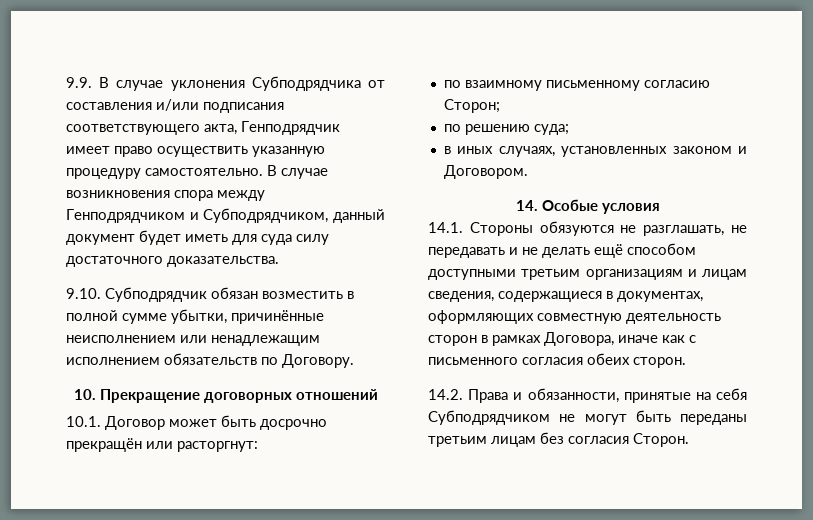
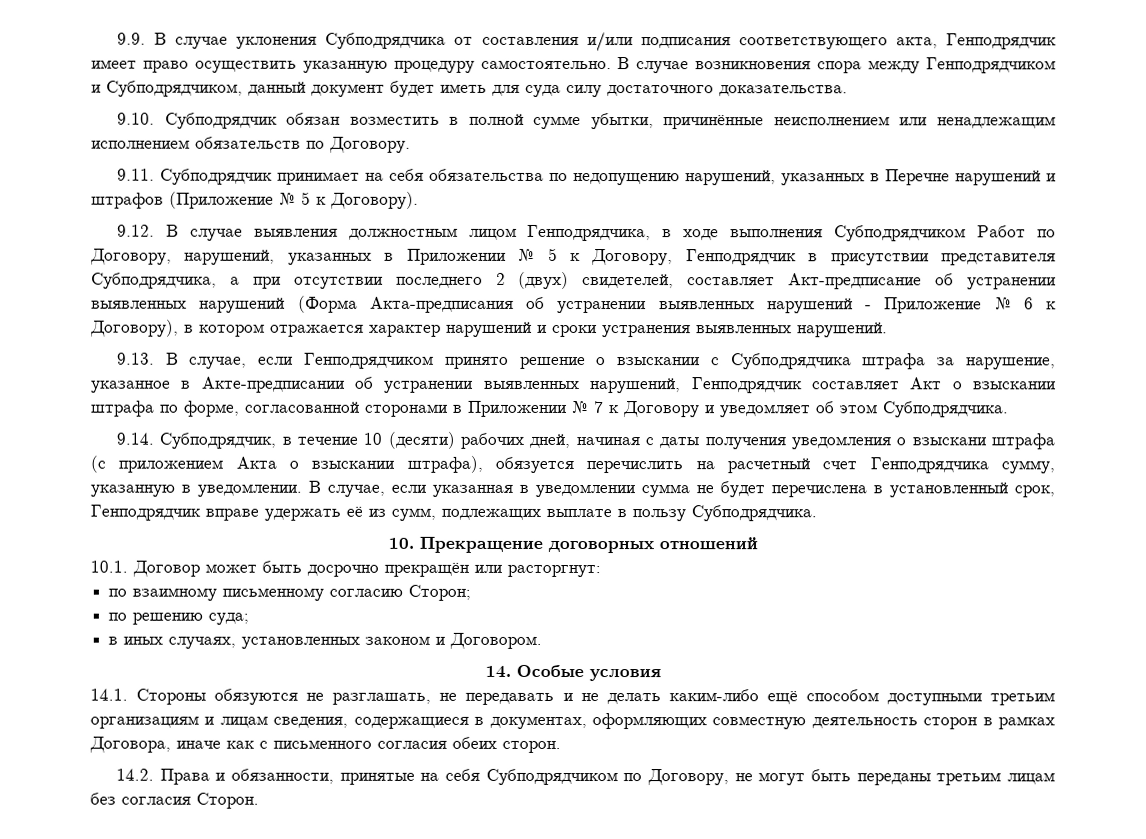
+ 9.11. Субподрядчик принимает на себя обязательства по недопущению нарушений, указанных в Перечне нарушений и штрафов (Приложение № 5 к Договору).
+ 9.12. В случае выявления должностным лицом Генподрядчика, в ходе выполнения Субподрядчиком Работ по Договору, нарушений, указанных в Приложении № 5 к Договору, Генподрядчик в присутствии представителя Субподрядчика, а при отсутствии последнего 2 (двух) свидетелей, составляет Акт-предписание об устранении выявленных нарушений (Форма Акта-предписания об устранении выявленных нарушений - Приложение № 6 к Договору), в котором отражается характер нарушений и сроки устранения выявленных нарушений.
+ 9.13. В случае, если Генподрядчиком принято решение о взыскании с Субподрядчика штрафа за нарушение, указанное в Акте-предписании об устранении выявленных нарушений, Генподрядчик составляет Акт о взыскании штрафа по форме, согласованной сторонами в Приложении № 7 к Договору и уведомляет об этом Субподрядчика.
+ 9.14. Субподрядчик, в течение 10 (десяти) рабочих дней, начиная с даты получения уведомления о взыскани штрафа (с приложением Акта о взыскании штрафа), обязуется перечислить на расчетный счет Генподрядчика сумму, указанную в уведомлении. В случае, если указанная в уведомлении сумма не будет перечислена в установленный срок, Генподрядчик вправе удержать её из сумм, подлежащих выплате в пользу Субподрядчика.
- 14.1. Стороны обязуются не разглашать, не передавать и не делать ещё способом доступными третьим организациям и лицам сведения, содержащиеся в документах, оформляющих совместную деятельность сторон в рамках Договора, иначе как с письменного согласия обеих сторон.
+ 14.1. Стороны обязуются не разглашать, не передавать и не делать каким-либо ещё способом доступными третьим организациям и лицам сведения, содержащиеся в документах, оформляющих совместную деятельность сторон в рамках Договора, иначе как с письменного согласия обеих сторон.
- 14.2. Права и обязанности, принятые на себя Субподрядчиком не могут быть переданы третьим лицам без согласия Сторон.
+ 14.2. Права и обязанности, принятые на себя Субподрядчиком по Договору, не могут быть переданы третьим лицам без согласия Сторон.

